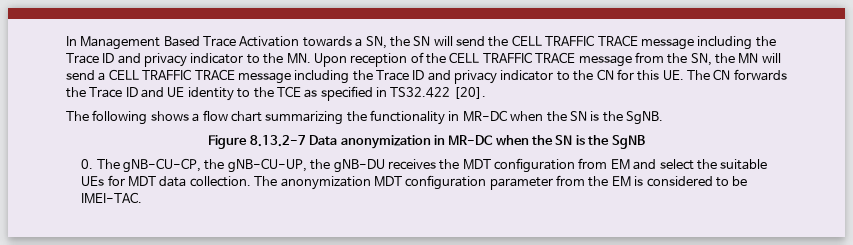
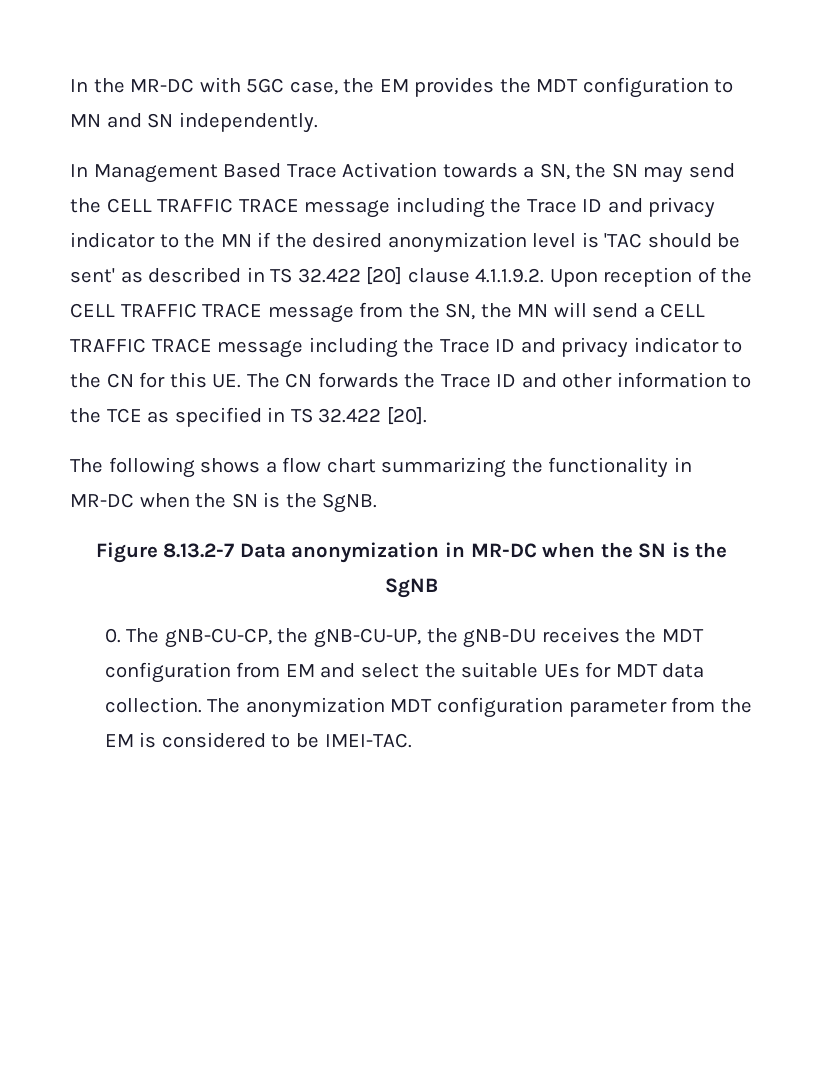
- In Management Based Trace Activation towards a SN, the SN will send the CELL TRAFFIC TRACE message including the Trace ID and privacy indicator to the MN. Upon reception of the CELL TRAFFIC TRACE message from the SN, the MN will send a CELL TRAFFIC TRACE message including the Trace ID and privacy indicator to the CN for this UE. The CN forwards the Trace ID and UE identity to the TCE as specified in TS32.422 [20].
+ In the MR-DC with 5GC case, the EM provides the MDT configuration to MN and SN independently.
+ In Management Based Trace Activation towards a SN, the SN may send the CELL TRAFFIC TRACE message including the Trace ID and privacy indicator to the MN if the desired anonymization level is 'TAC should be sent' as described in TS 32.422 [20] clause 4.1.1.9.2. Upon reception of the CELL TRAFFIC TRACE message from the SN, the MN will send a CELL TRAFFIC TRACE message including the Trace ID and privacy indicator to the CN for this UE. The CN forwards the Trace ID and other information to the TCE as specified in TS 32.422 [20].

